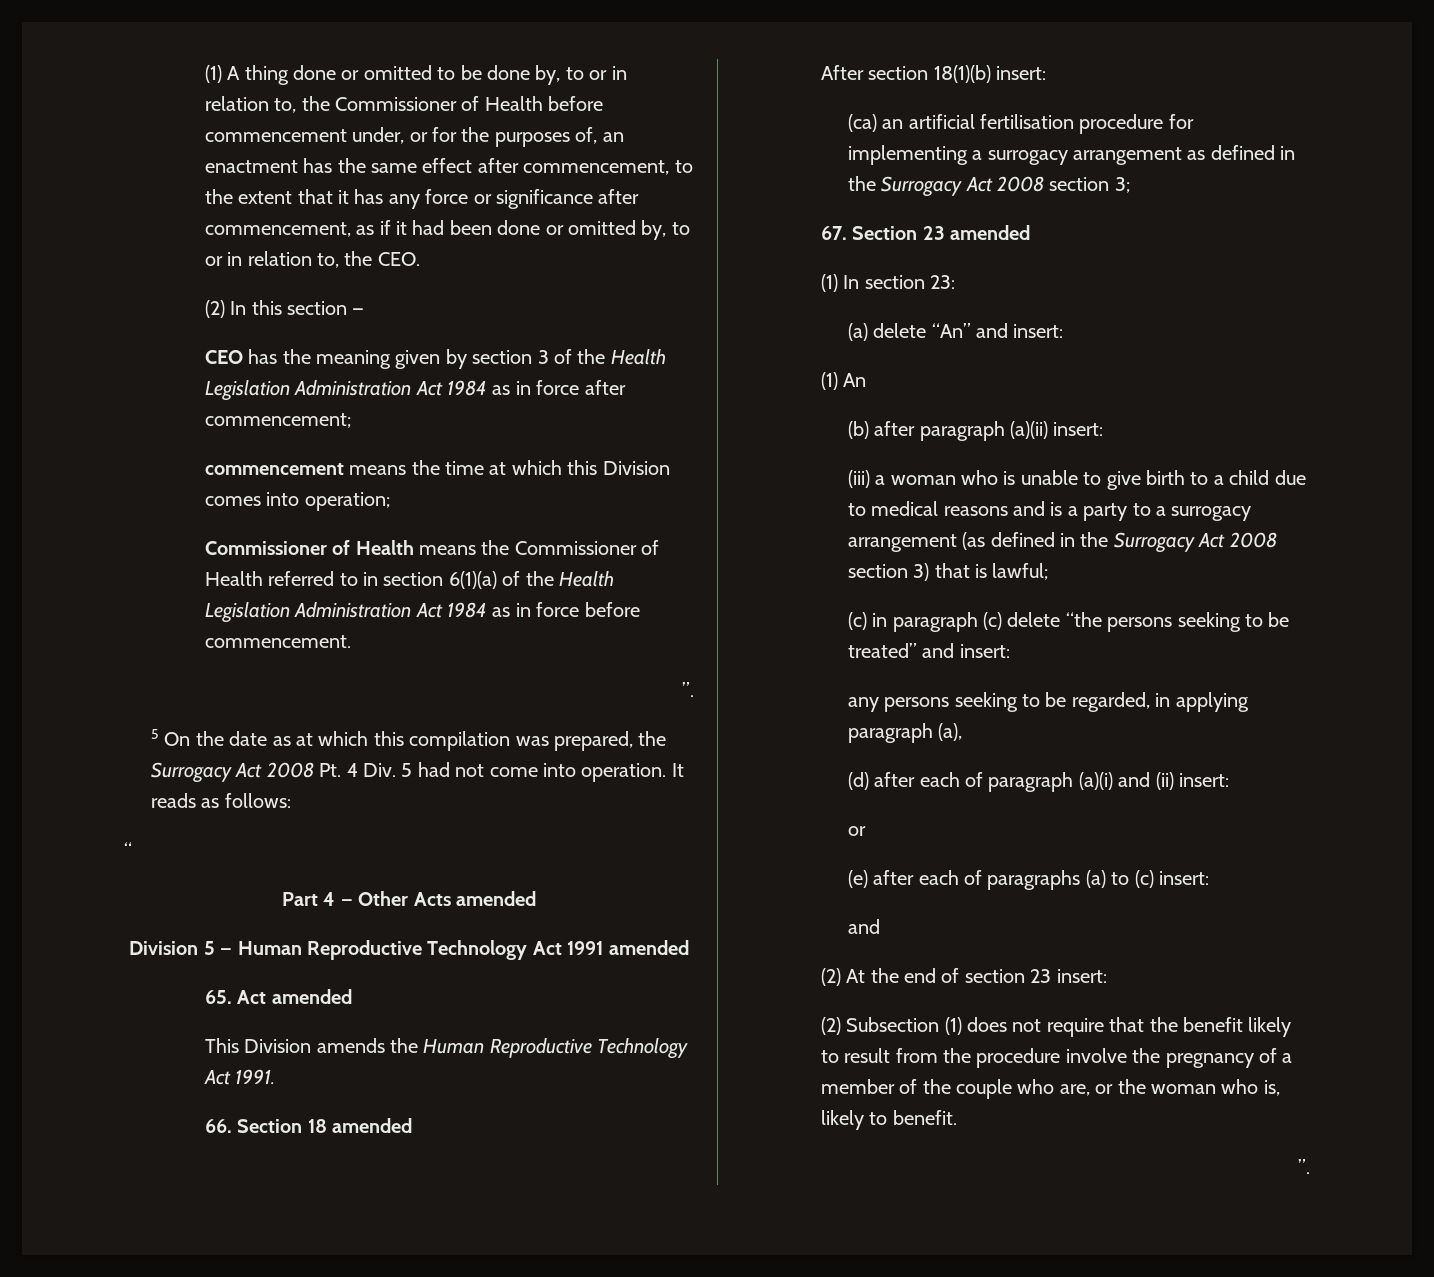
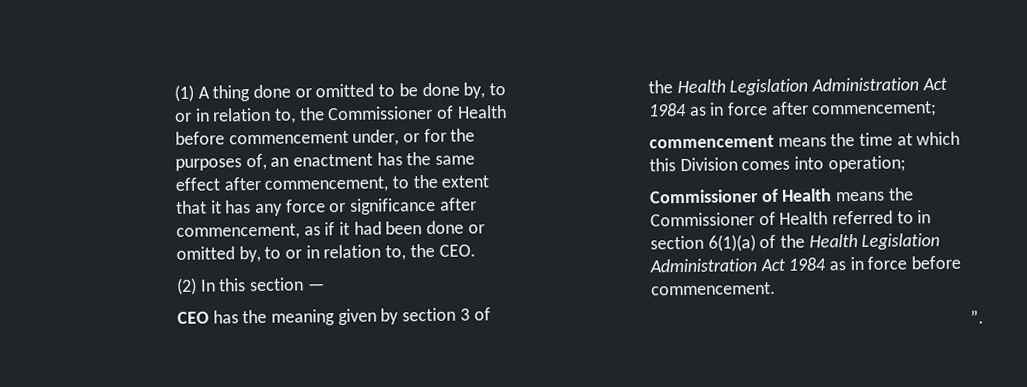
- 5 On the date as at which this compilation was prepared, the Surrogacy Act 2008 Pt. 4 Div. 5 had not come into operation. It reads as follows:
- “
- Part 4 — Other Acts amended
- Division 5 — Human Reproductive Technology Act 1991 amended
- 65. Act amended
- This Division amends the Human Reproductive Technology Act 1991.
- 66. Section 18 amended
- After section 18(1)(b) insert:
- (ca) an artificial fertilisation procedure for implementing a surrogacy arrangement as defined in the Surrogacy Act 2008 section 3;
- 67. Section 23 amended
- (1) In section 23:
- (a) delete “An” and insert:
- (1) An
- (b) after paragraph (a)(ii) insert:
- (iii) a woman who is unable to give birth to a child due to medical reasons and is a party to a surrogacy arrangement (as defined in the Surrogacy Act 2008 section 3) that is lawful;
- (c) in paragraph (c) delete “the persons seeking to be treated” and insert:
- any persons seeking to be regarded, in applying paragraph (a),
- (d) after each of paragraph (a)(i) and (ii) insert:
- or
- (e) after each of paragraphs (a) to (c) insert:
- and
- (2) At the end of section 23 insert:
- (2) Subsection (1) does not require that the benefit likely to result from the procedure involve the pregnancy of a member of the couple who are, or the woman who is, likely to benefit.
- ”.

